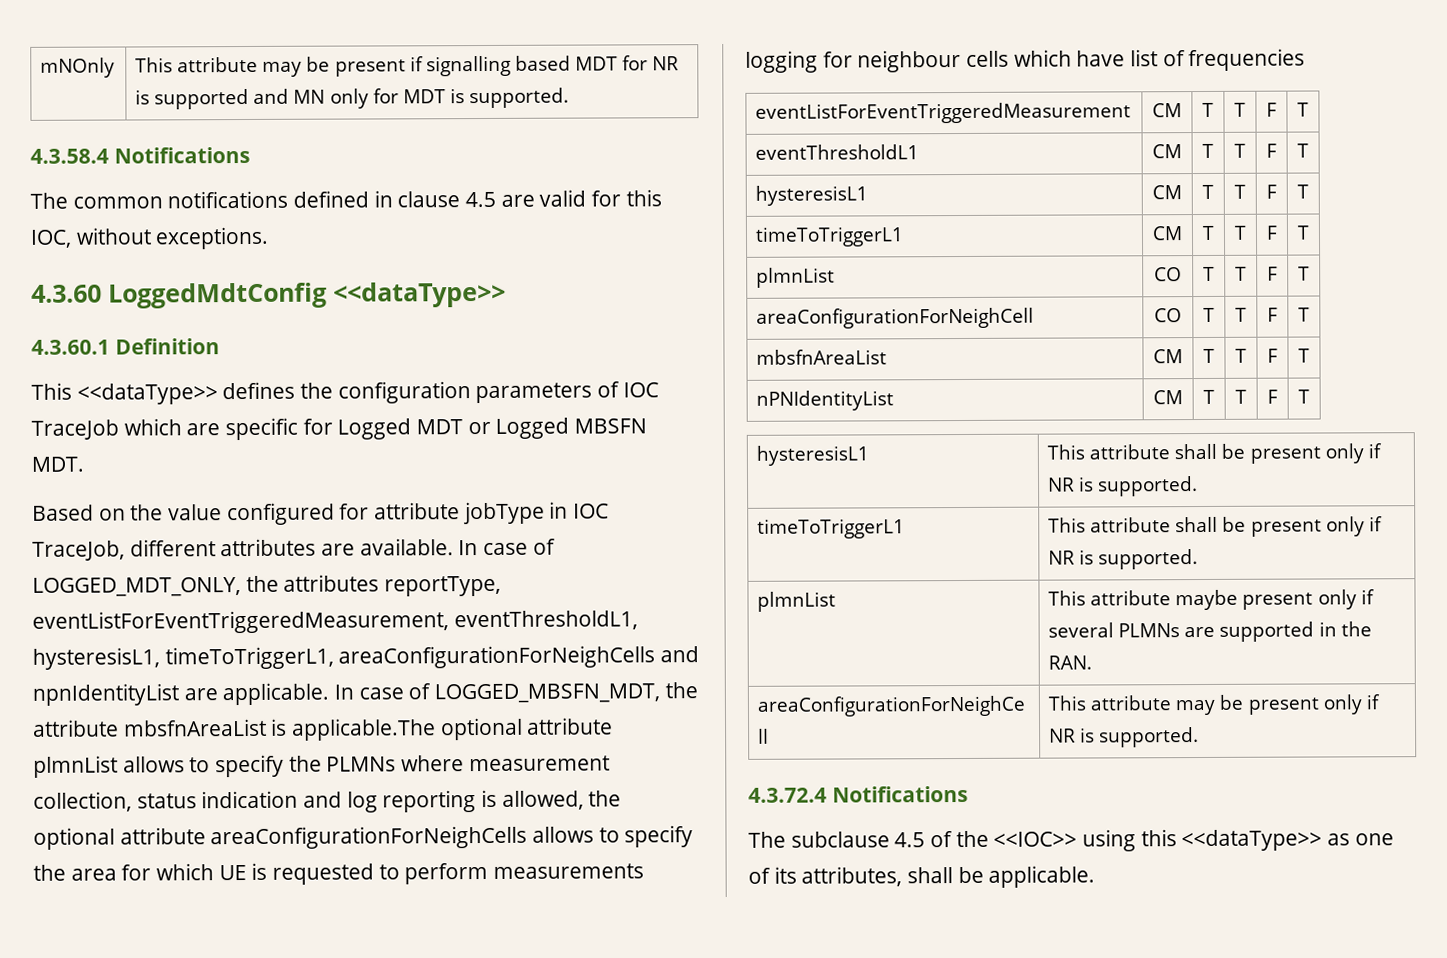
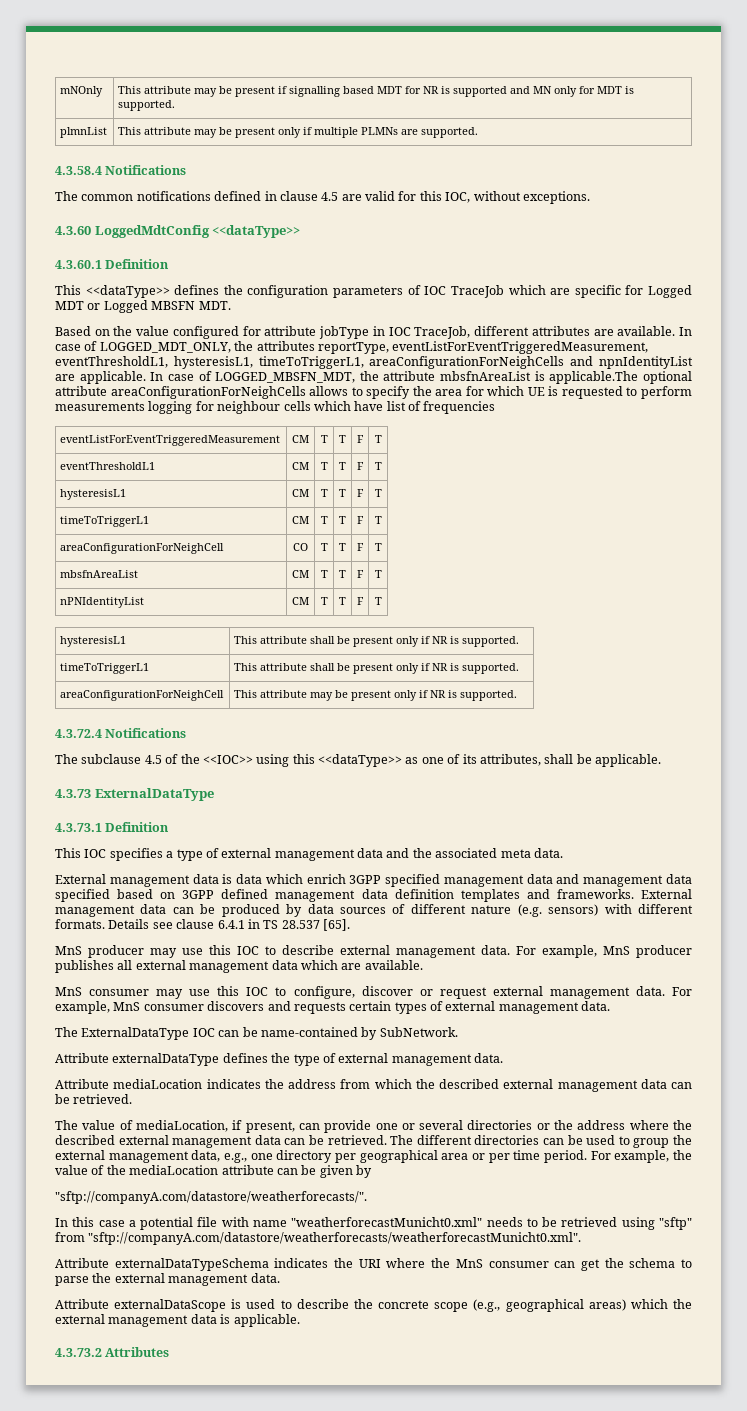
+ plmnList | This attribute may be present only if multiple PLMNs are supported.
- In case of LOGGED_MBSFN_MDT, the attribute mbsfnAreaList is applicable.The optional attribute plmnList allows to specify the PLMNs where measurement collection, status indication and log reporting is allowed, the optional attribute areaConfigurationForNeighCells allows to specify the area for which UE is requested to perform measurements logging for neighbour cells which have list of frequencies
+ In case of LOGGED_MBSFN_MDT, the attribute mbsfnAreaList is applicable.The optional attribute areaConfigurationForNeighCells allows to specify the area for which UE is requested to perform measurements logging for neighbour cells which have list of frequencies
- plmnList | CO | T | T | F | T
- plmnList | This attribute maybe present only if several PLMNs are supported in the RAN.
+ 4.3.73 ExternalDataType
+ 4.3.73.1 Definition
+ This IOC specifies a type of external management data and the associated meta data.
+ External management data is data which enrich 3GPP specified management data and management data specified based on 3GPP defined management data definition templates and frameworks. External management data can be produced by data sources of different nature (e.g. sensors) with different formats. Details see clause 6.4.1 in TS 28.537 [65].
+ MnS producer may use this IOC to describe external management data. For example, MnS producer publishes all external management data which are available.
+ MnS consumer may use this IOC to configure, discover or request external management data. For example, MnS consumer discovers and requests certain types of external management data.
+ The ExternalDataType IOC can be name-contained by SubNetwork.
+ Attribute externalDataType defines the type of external management data.
+ Attribute mediaLocation indicates the address from which the described external management data can be retrieved.
+ The value of mediaLocation, if present, can provide one or several directories or the address where the described external management data can be retrieved. The different directories can be used to group the external management data, e.g., one directory per geographical area or per time period. For example, the value of the mediaLocation attribute can be given by
+ "sftp://companyA.com/datastore/weatherforecasts/".
+ In this case a potential file with name "weatherforecastMunicht0.xml" needs to be retrieved using "sftp" from "sftp://companyA.com/datastore/weatherforecasts/weatherforecastMunicht0.xml".
+ Attribute externalDataTypeSchema indicates the URI where the MnS consumer can get the schema to parse the external management data.
+ Attribute externalDataScope is used to describe the concrete scope (e.g., geographical areas) which the external management data is applicable.
+ 4.3.73.2 Attributes

